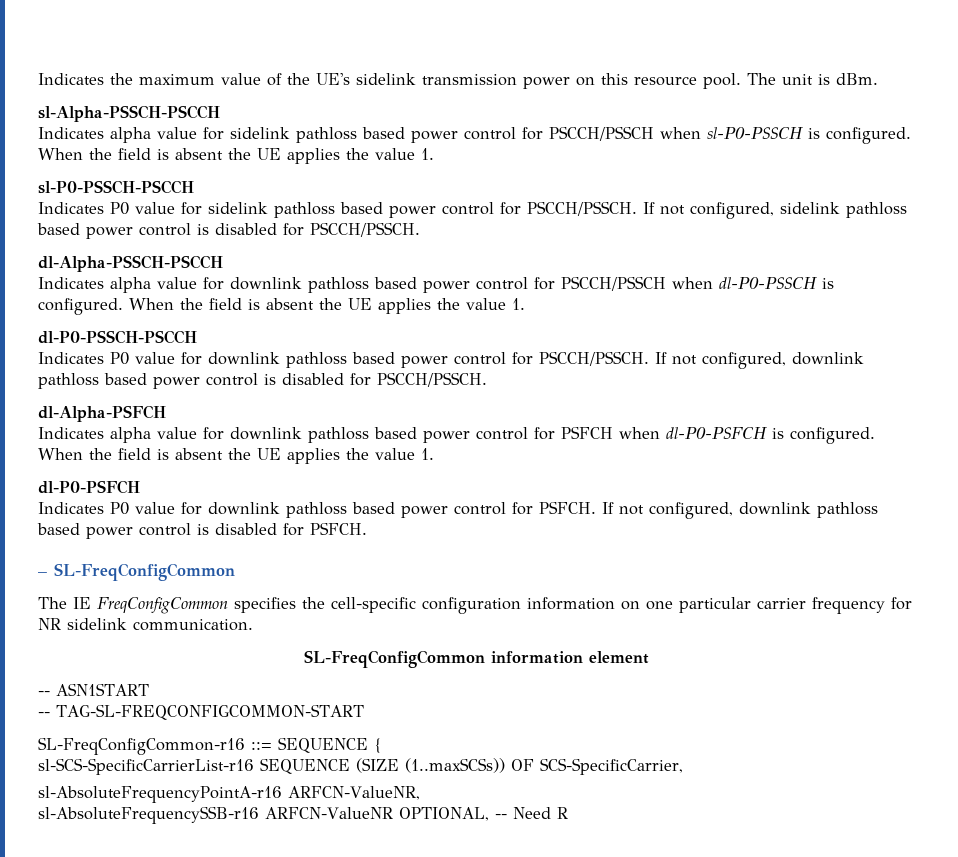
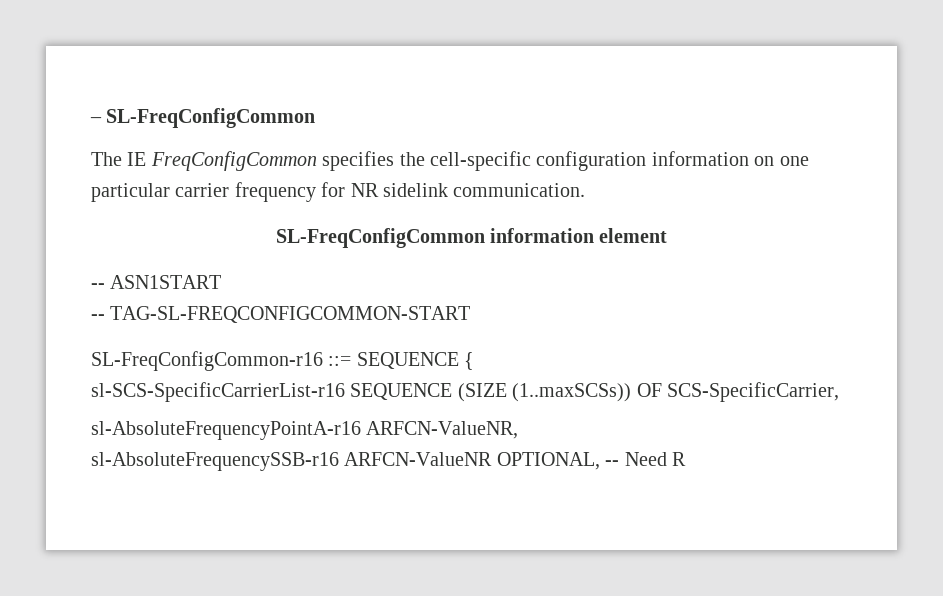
- Indicates the maximum value of the UE's sidelink transmission power on this resource pool. The unit is dBm.
- sl-Alpha-PSSCH-PSCCH
- Indicates alpha value for sidelink pathloss based power control for PSCCH/PSSCH when sl-P0-PSSCH is configured. When the field is absent the UE applies the value 1.
- sl-P0-PSSCH-PSCCH
- Indicates P0 value for sidelink pathloss based power control for PSCCH/PSSCH. If not configured, sidelink pathloss based power control is disabled for PSCCH/PSSCH.
- dl-Alpha-PSSCH-PSCCH
- Indicates alpha value for downlink pathloss based power control for PSCCH/PSSCH when dl-P0-PSSCH is configured. When the field is absent the UE applies the value 1.
- dl-P0-PSSCH-PSCCH
- Indicates P0 value for downlink pathloss based power control for PSCCH/PSSCH. If not configured, downlink pathloss based power control is disabled for PSCCH/PSSCH.
- dl-Alpha-PSFCH
- Indicates alpha value for downlink pathloss based power control for PSFCH when dl-P0-PSFCH is configured. When the field is absent the UE applies the value 1.
- dl-P0-PSFCH
- Indicates P0 value for downlink pathloss based power control for PSFCH. If not configured, downlink pathloss based power control is disabled for PSFCH.

